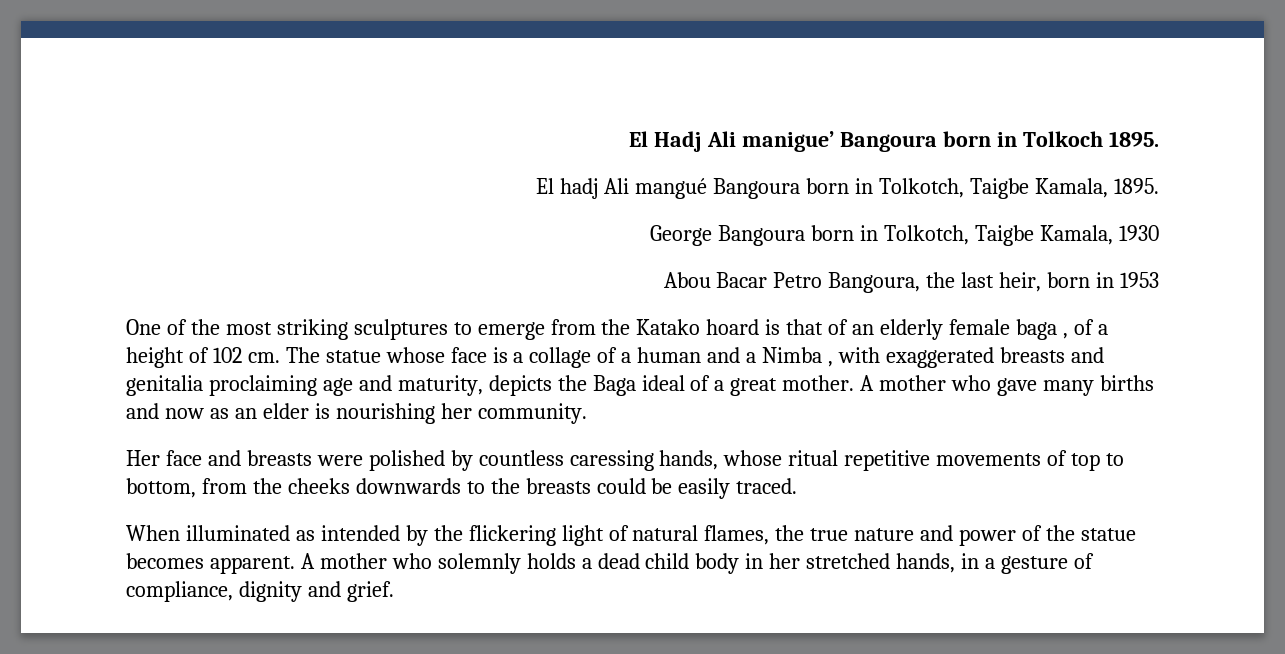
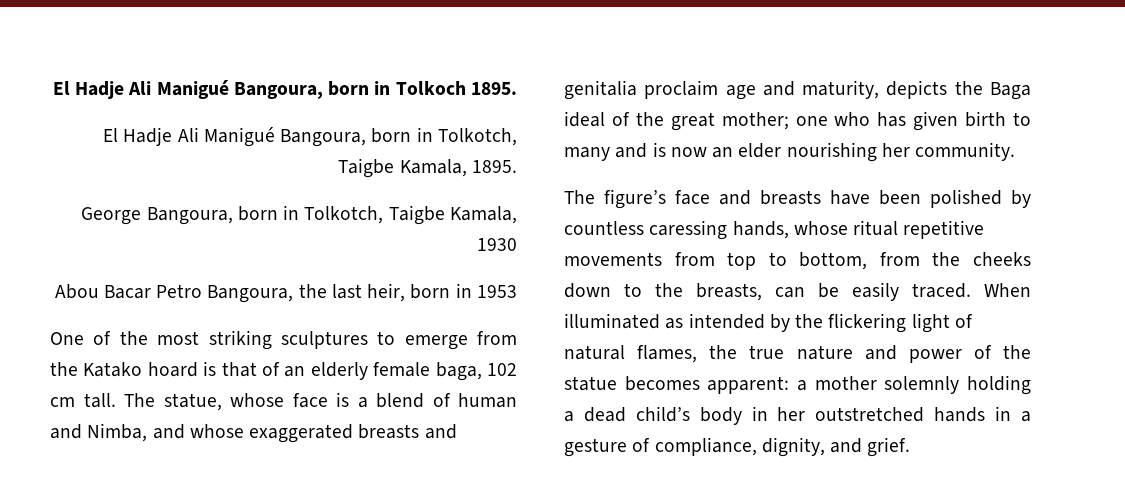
- El Hadj Ali manigue’ Bangoura born in Tolkoch 1895.
+ El Hadje Ali Manigué Bangoura, born in Tolkoch 1895.
- El hadj Ali mangué Bangoura born in Tolkotch, Taigbe Kamala, 1895.
+ El Hadje Ali Manigué Bangoura, born in Tolkotch, Taigbe Kamala, 1895.
- George Bangoura born in Tolkotch, Taigbe Kamala, 1930
+ George Bangoura, born in Tolkotch, Taigbe Kamala, 1930
- One of the most striking sculptures to emerge from the Katako hoard is that of an elderly female baga , of a height of 102 cm. The statue whose face is a collage of a human and a Nimba , with exaggerated breasts and genitalia proclaiming age and maturity, depicts the Baga ideal of a great mother. A mother who gave many births and now as an elder is nourishing her community.
+ One of the most striking sculptures to emerge from the Katako hoard is that of an elderly female baga, 102 cm tall. The statue, whose face is a blend of human and Nimba, and whose exaggerated breasts and genitalia proclaim age and maturity, depicts the Baga ideal of the great mother; one who has given birth to many and is now an elder nourishing her community.
- Her face and breasts were polished by countless caressing hands, whose ritual repetitive movements of top to bottom, from the cheeks downwards to the breasts could be easily traced.
- When illuminated as intended by the flickering light of natural flames, the true nature and power of the statue becomes apparent. A mother who solemnly holds a dead child body in her stretched hands, in a gesture of compliance, dignity and grief.
+ The figure’s face and breasts have been polished by countless caressing hands, whose ritual repetitive movements from top to bottom, from the cheeks down to the breasts, can be easily traced. When illuminated as intended by the flickering light of natural flames, the true nature and power of the statue becomes apparent: a mother solemnly holding a dead child’s body in her outstretched hands in a gesture of compliance, dignity, and grief.

